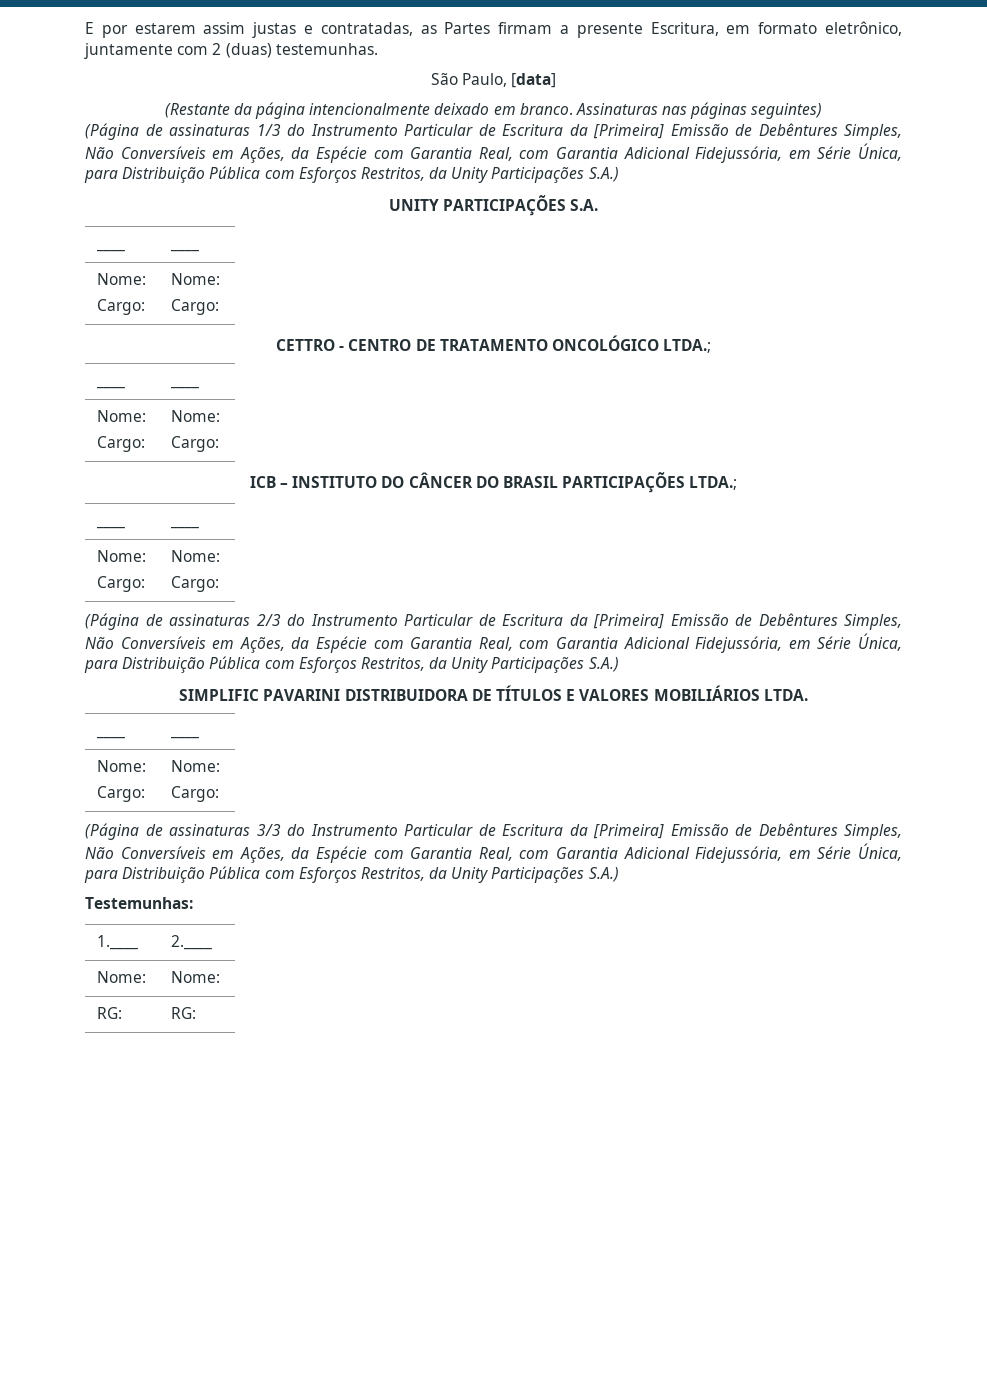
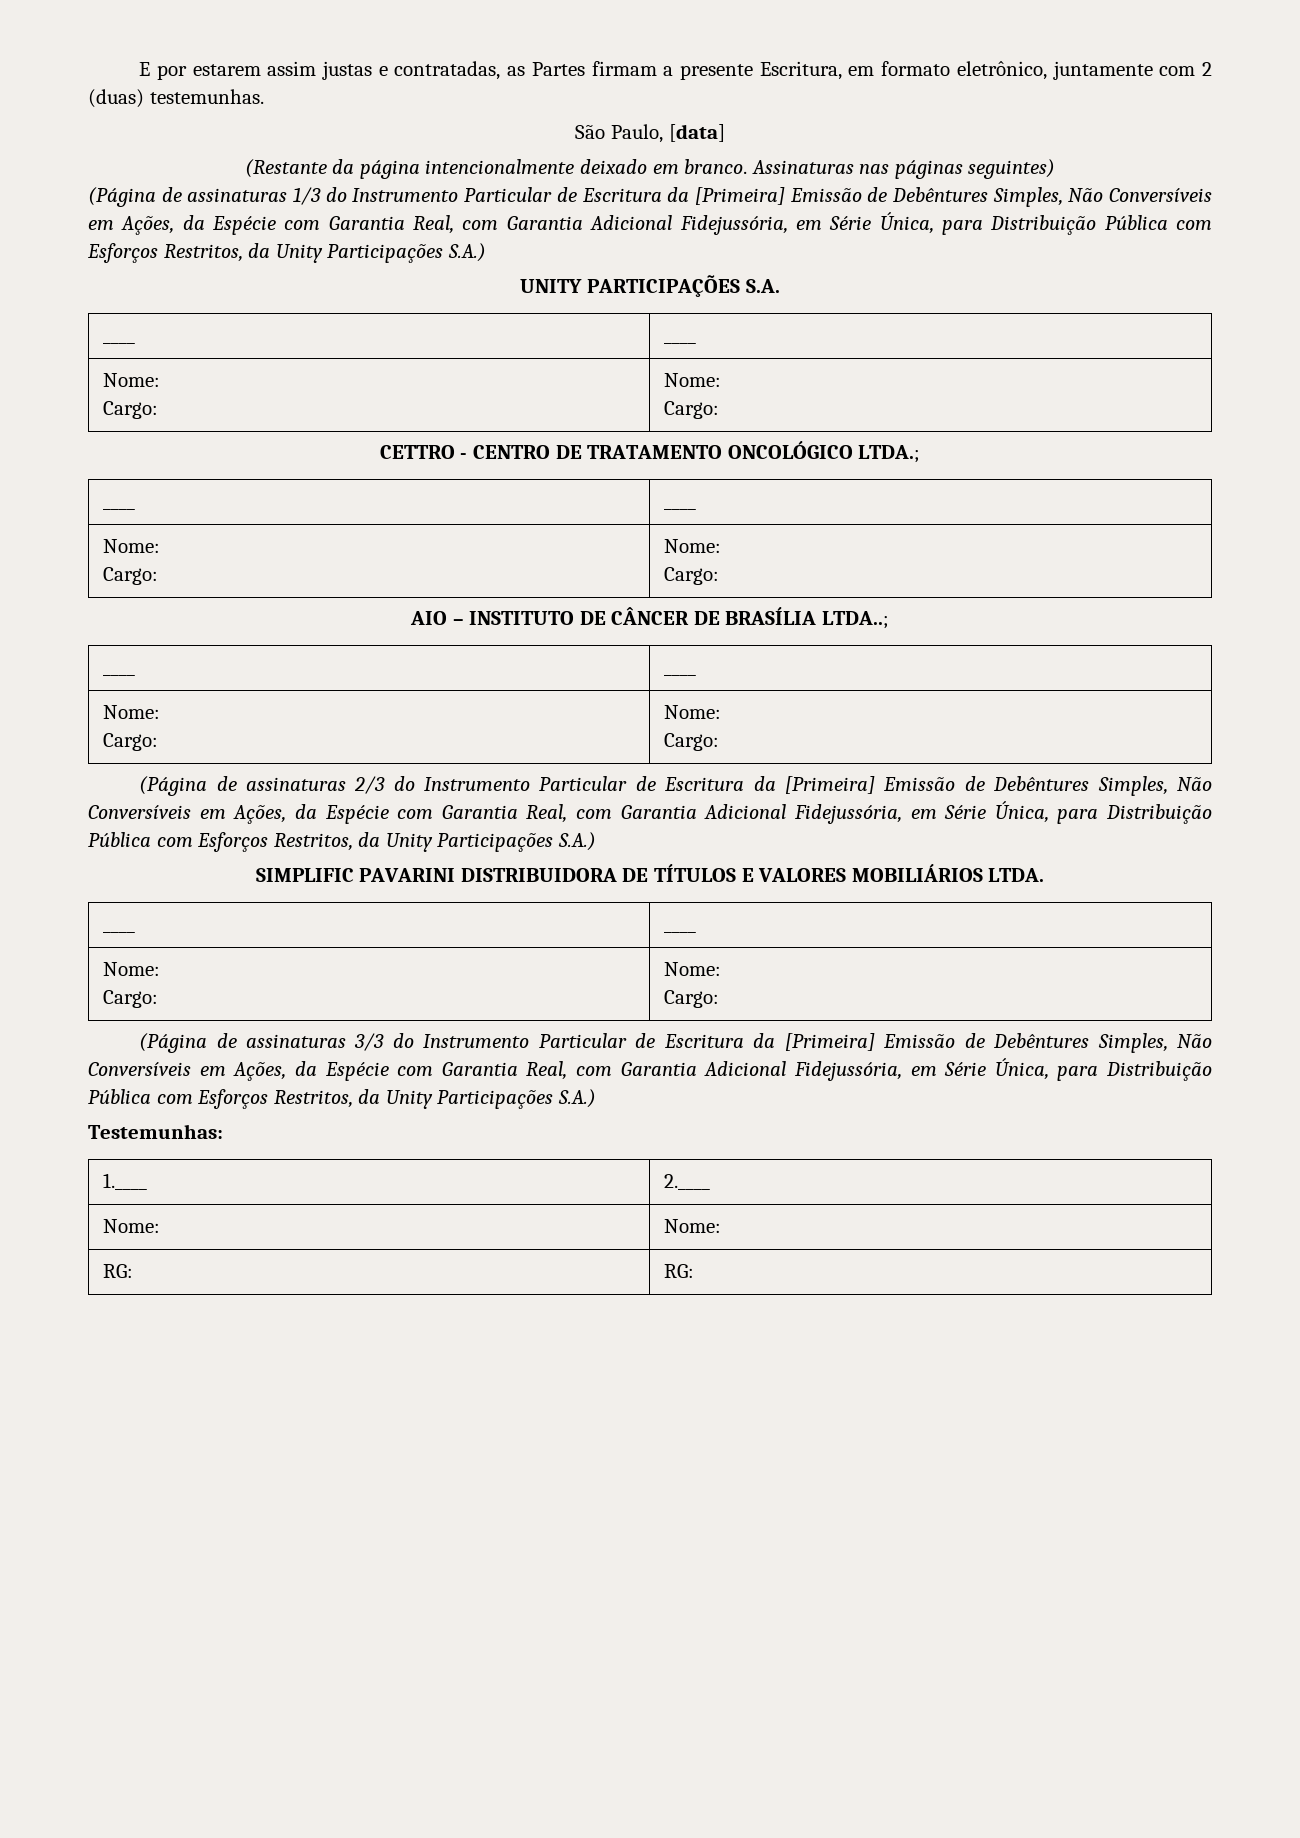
- ICB – INSTITUTO DO CÂNCER DO BRASIL PARTICIPAÇÕES LTDA.;
+ AIO – INSTITUTO DE CÂNCER DE BRASÍLIA LTDA..;

